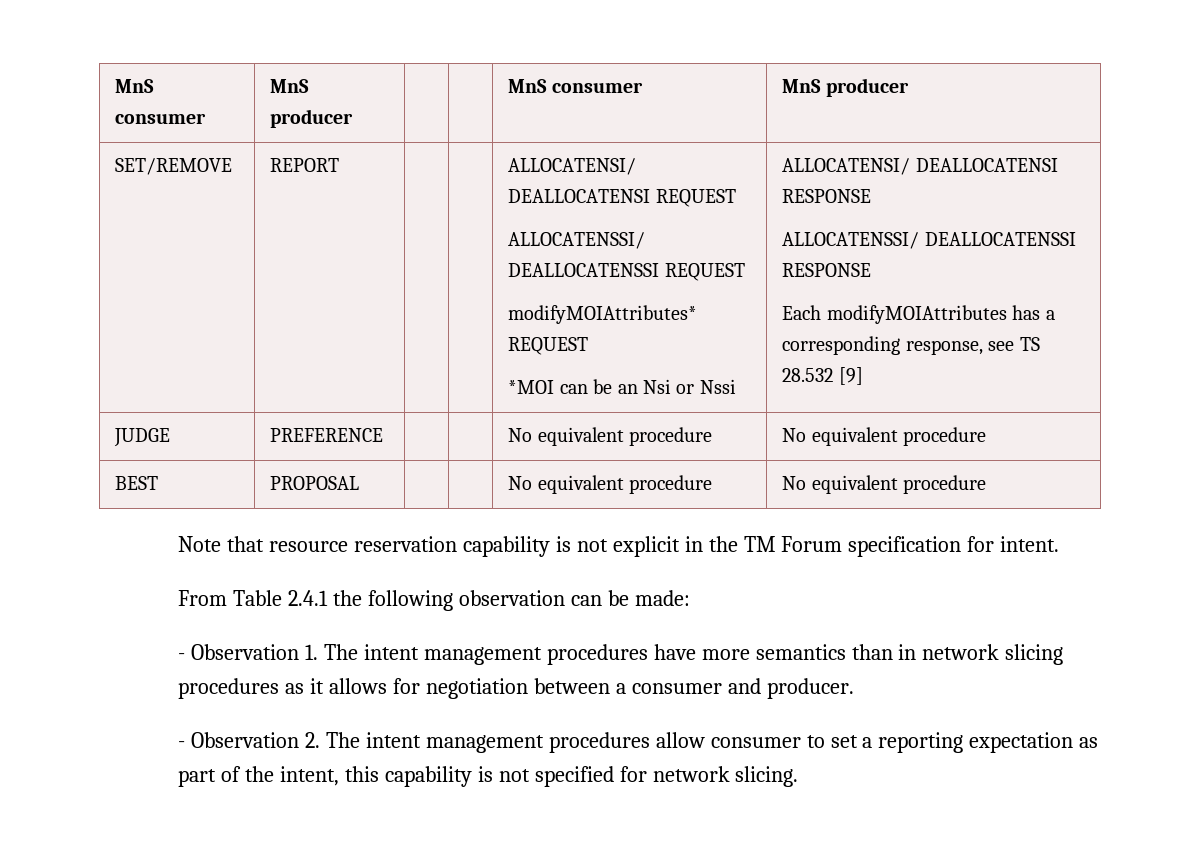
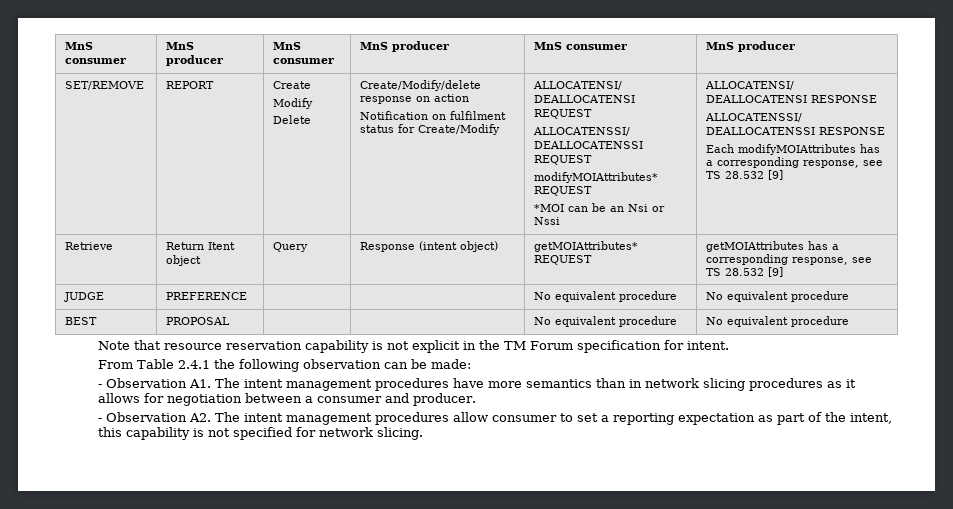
- MnS consumer | MnS producer | | | MnS consumer | MnS producer
+ MnS consumer | MnS producer | MnS consumer | MnS producer | MnS consumer | MnS producer
+ Create
+ Modify
+ Delete | Create/Modify/delete response on action
+ Notification on fulfilment status for Create/Modify
+ Retrieve | Return Itent object | Query | Response (intent object) | getMOIAttributes* REQUEST | getMOIAttributes has a corresponding response, see TS 28.532 [9]
- - Observation 1. The intent management procedures have more semantics than in network slicing procedures as it allows for negotiation between a consumer and producer.
+ - Observation A1. The intent management procedures have more semantics than in network slicing procedures as it allows for negotiation between a consumer and producer.
- - Observation 2. The intent management procedures allow consumer to set a reporting expectation as part of the intent, this capability is not specified for network slicing.
+ - Observation A2. The intent management procedures allow consumer to set a reporting expectation as part of the intent, this capability is not specified for network slicing.

